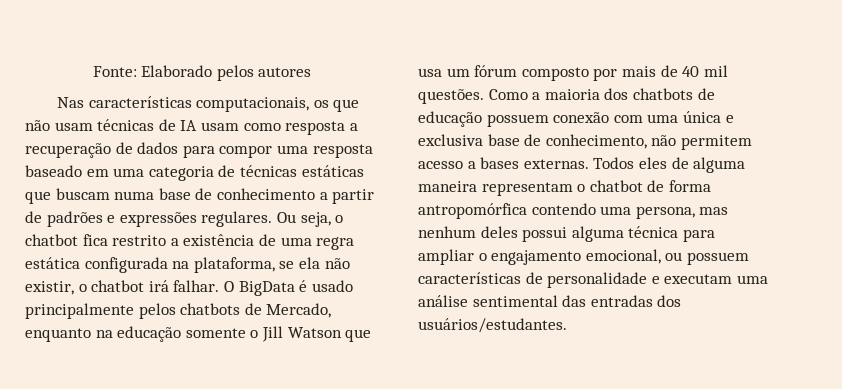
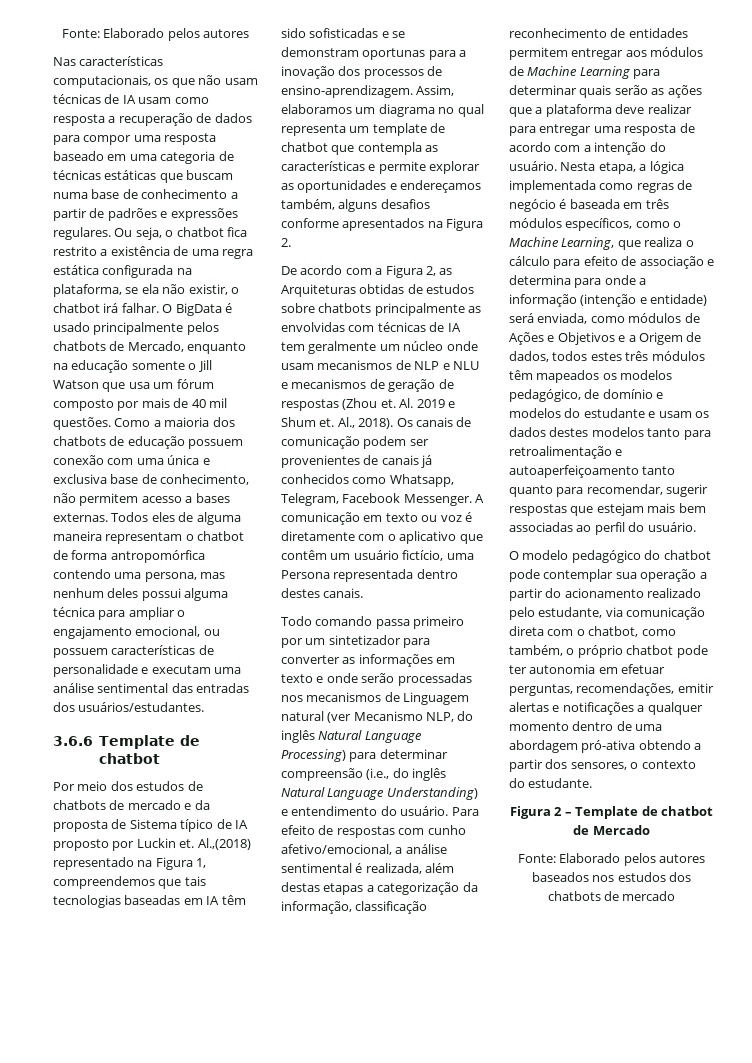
+ 3.6.6 Template de chatbot
+ Por meio dos estudos de chatbots de mercado e da proposta de Sistema típico de IA proposto por Luckin et. Al.,(2018) representado na Figura 1, compreendemos que tais tecnologias baseadas em IA têm sido sofisticadas e se demonstram oportunas para a inovação dos processos de ensino-aprendizagem. Assim, elaboramos um diagrama no qual representa um template de chatbot que contempla as características e permite explorar as oportunidades e endereçamos também, alguns desafios conforme apresentados na Figura 2.
+ De acordo com a Figura 2, as Arquiteturas obtidas de estudos sobre chatbots principalmente as envolvidas com técnicas de IA tem geralmente um núcleo onde usam mecanismos de NLP e NLU e mecanismos de geração de respostas (Zhou et. Al. 2019 e Shum et. Al., 2018). Os canais de comunicação podem ser provenientes de canais já conhecidos como Whatsapp, Telegram, Facebook Messenger. A comunicação em texto ou voz é diretamente com o aplicativo que contêm um usuário fictício, uma Persona representada dentro destes canais.
+ Todo comando passa primeiro por um sintetizador para converter as informações em texto e onde serão processadas nos mecanismos de Linguagem natural (ver Mecanismo NLP, do inglês Natural Language Processing) para determinar compreensão (i.e., do inglês Natural Language Understanding) e entendimento do usuário. Para efeito de respostas com cunho afetivo/emocional, a análise sentimental é realizada, além destas etapas a categorização da informação, classificação reconhecimento de entidades permitem entregar aos módulos de Machine Learning para determinar quais serão as ações que a plataforma deve realizar para entregar uma resposta de acordo com a intenção do usuário. Nesta etapa, a lógica implementada como regras de negócio é baseada em três módulos específicos, como o Machine Learning, que realiza o cálculo para efeito de associação e determina para onde a informação (intenção e entidade) será enviada, como módulos de Ações e Objetivos e a Origem de dados, todos estes três módulos têm mapeados os modelos pedagógico, de domínio e modelos do estudante e usam os dados destes modelos tanto para retroalimentação e autoaperfeiçoamento tanto quanto para recomendar, sugerir respostas que estejam mais bem associadas ao perfil do usuário.
+ O modelo pedagógico do chatbot pode contemplar sua operação a partir do acionamento realizado pelo estudante, via comunicação direta com o chatbot, como também, o próprio chatbot pode ter autonomia em efetuar perguntas, recomendações, emitir alertas e notificações a qualquer momento dentro de uma abordagem pró-ativa obtendo a partir dos sensores, o contexto do estudante.
+ Figura 2 – Template de chatbot de Mercado
+ Fonte: Elaborado pelos autores baseados nos estudos dos chatbots de mercado

